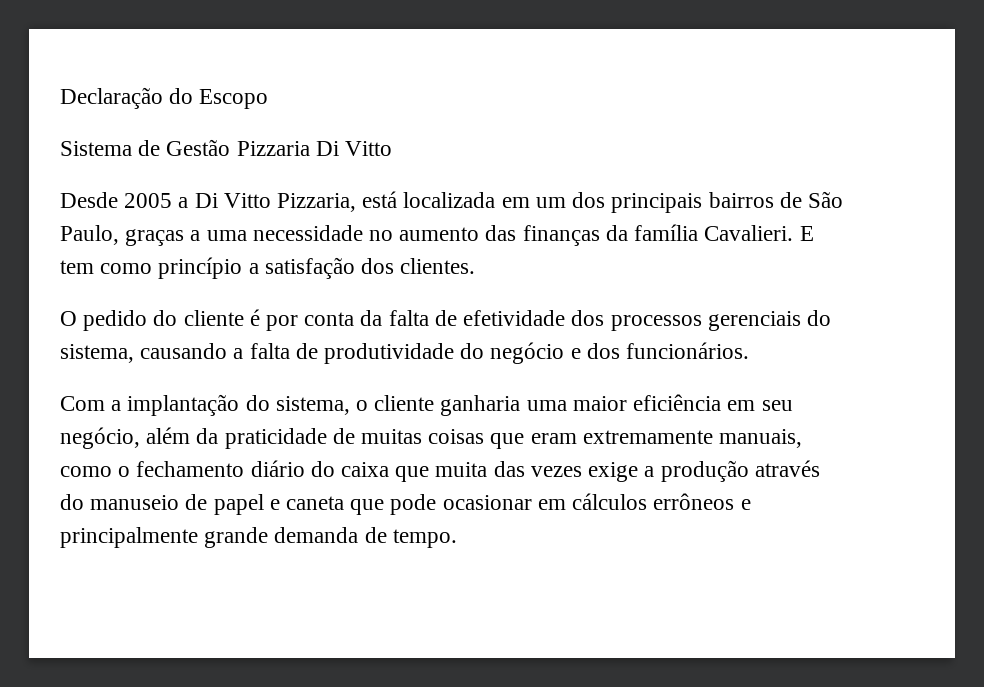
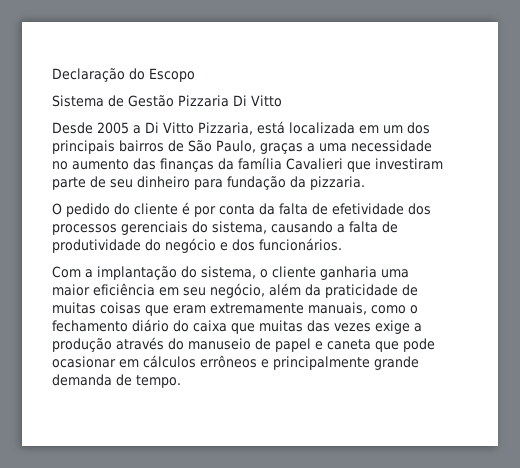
- Desde 2005 a Di Vitto Pizzaria, está localizada em um dos principais bairros de São Paulo, graças a uma necessidade no aumento das finanças da família Cavalieri. E tem como princípio a satisfação dos clientes.
+ Desde 2005 a Di Vitto Pizzaria, está localizada em um dos principais bairros de São Paulo, graças a uma necessidade no aumento das finanças da família Cavalieri que investiram parte de seu dinheiro para fundação da pizzaria.
- Com a implantação do sistema, o cliente ganharia uma maior eficiência em seu negócio, além da praticidade de muitas coisas que eram extremamente manuais, como o fechamento diário do caixa que muita das vezes exige a produção através do manuseio de papel e caneta que pode ocasionar em cálculos errôneos e principalmente grande demanda de tempo.
+ Com a implantação do sistema, o cliente ganharia uma maior eficiência em seu negócio, além da praticidade de muitas coisas que eram extremamente manuais, como o fechamento diário do caixa que muitas das vezes exige a produção através do manuseio de papel e caneta que pode ocasionar em cálculos errôneos e principalmente grande demanda de tempo.

